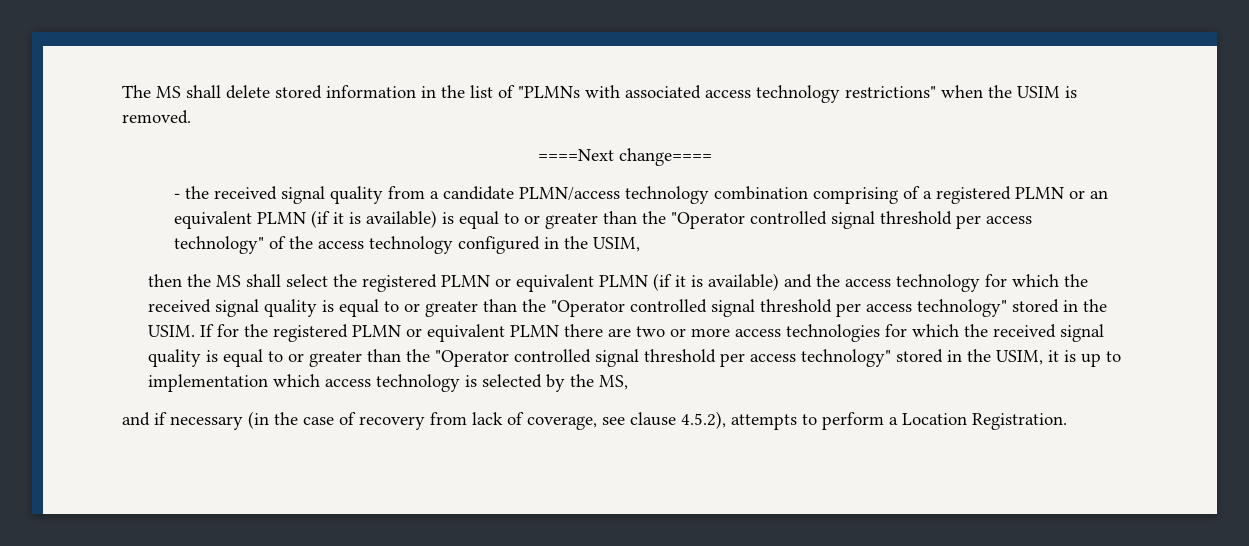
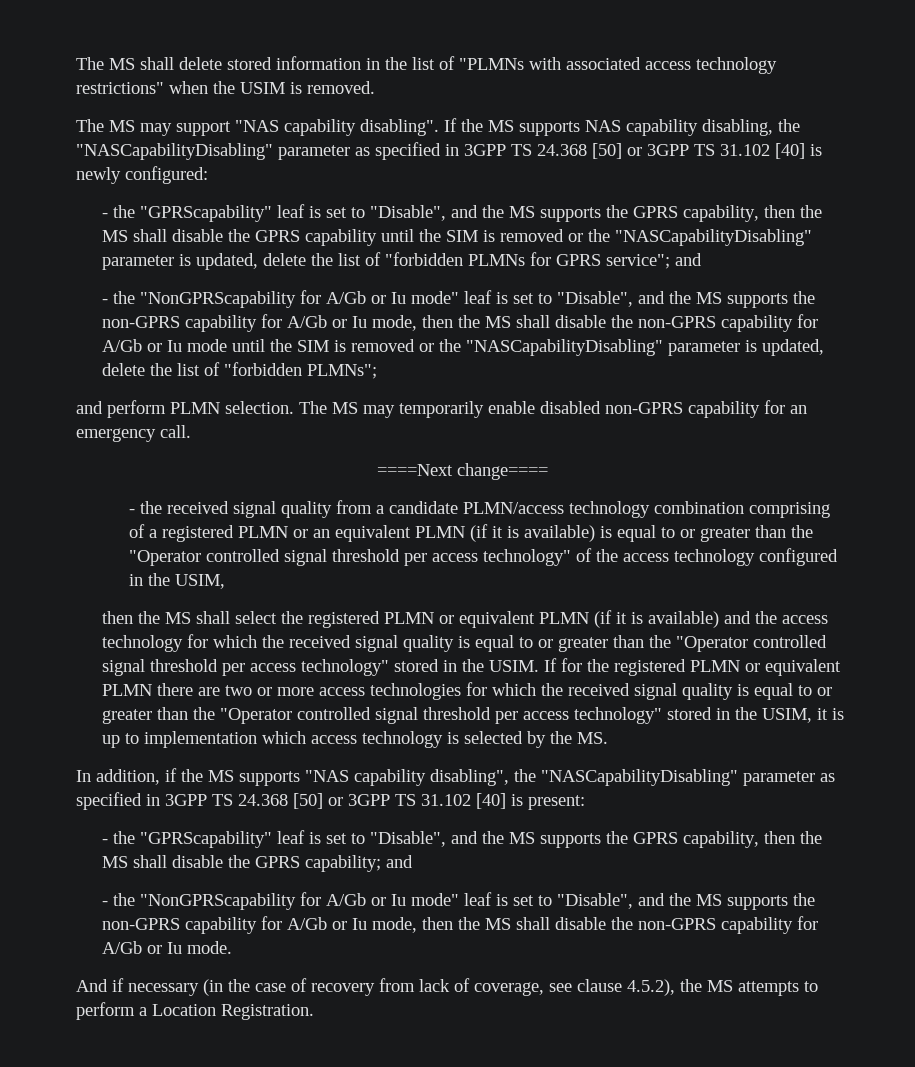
+ The MS may support "NAS capability disabling". If the MS supports NAS capability disabling, the "NASCapabilityDisabling" parameter as specified in 3GPP TS 24.368 [50] or 3GPP TS 31.102 [40] is newly configured:
+ - the "GPRScapability" leaf is set to "Disable", and the MS supports the GPRS capability, then the MS shall disable the GPRS capability until the SIM is removed or the "NASCapabilityDisabling" parameter is updated, delete the list of "forbidden PLMNs for GPRS service"; and
+ - the "NonGPRScapability for A/Gb or Iu mode" leaf is set to "Disable", and the MS supports the non-GPRS capability for A/Gb or Iu mode, then the MS shall disable the non-GPRS capability for A/Gb or Iu mode until the SIM is removed or the "NASCapabilityDisabling" parameter is updated, delete the list of "forbidden PLMNs";
+ and perform PLMN selection. The MS may temporarily enable disabled non-GPRS capability for an emergency call.
- If for the registered PLMN or equivalent PLMN there are two or more access technologies for which the received signal quality is equal to or greater than the "Operator controlled signal threshold per access technology" stored in the USIM, it is up to implementation which access technology is selected by the MS,
- and if necessary (in the case of recovery from lack of coverage, see clause 4.5.2), attempts to perform a Location Registration.
+ If for the registered PLMN or equivalent PLMN there are two or more access technologies for which the received signal quality is equal to or greater than the "Operator controlled signal threshold per access technology" stored in the USIM, it is up to implementation which access technology is selected by the MS.
+ In addition, if the MS supports "NAS capability disabling", the "NASCapabilityDisabling" parameter as specified in 3GPP TS 24.368 [50] or 3GPP TS 31.102 [40] is present:
+ - the "GPRScapability" leaf is set to "Disable", and the MS supports the GPRS capability, then the MS shall disable the GPRS capability; and
+ - the "NonGPRScapability for A/Gb or Iu mode" leaf is set to "Disable", and the MS supports the non-GPRS capability for A/Gb or Iu mode, then the MS shall disable the non-GPRS capability for A/Gb or Iu mode.
+ And if necessary (in the case of recovery from lack of coverage, see clause 4.5.2), the MS attempts to perform a Location Registration.

